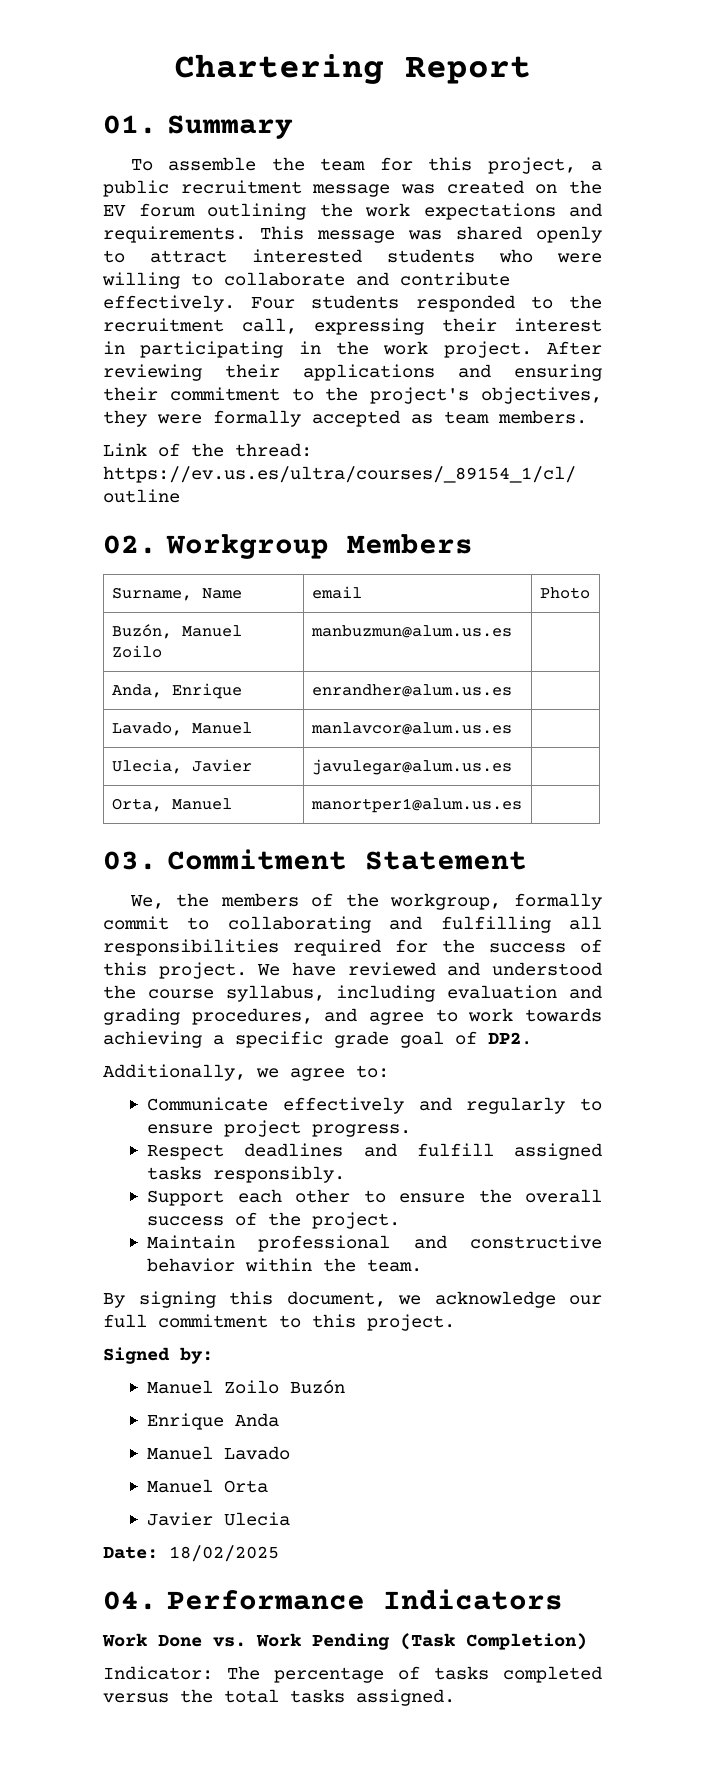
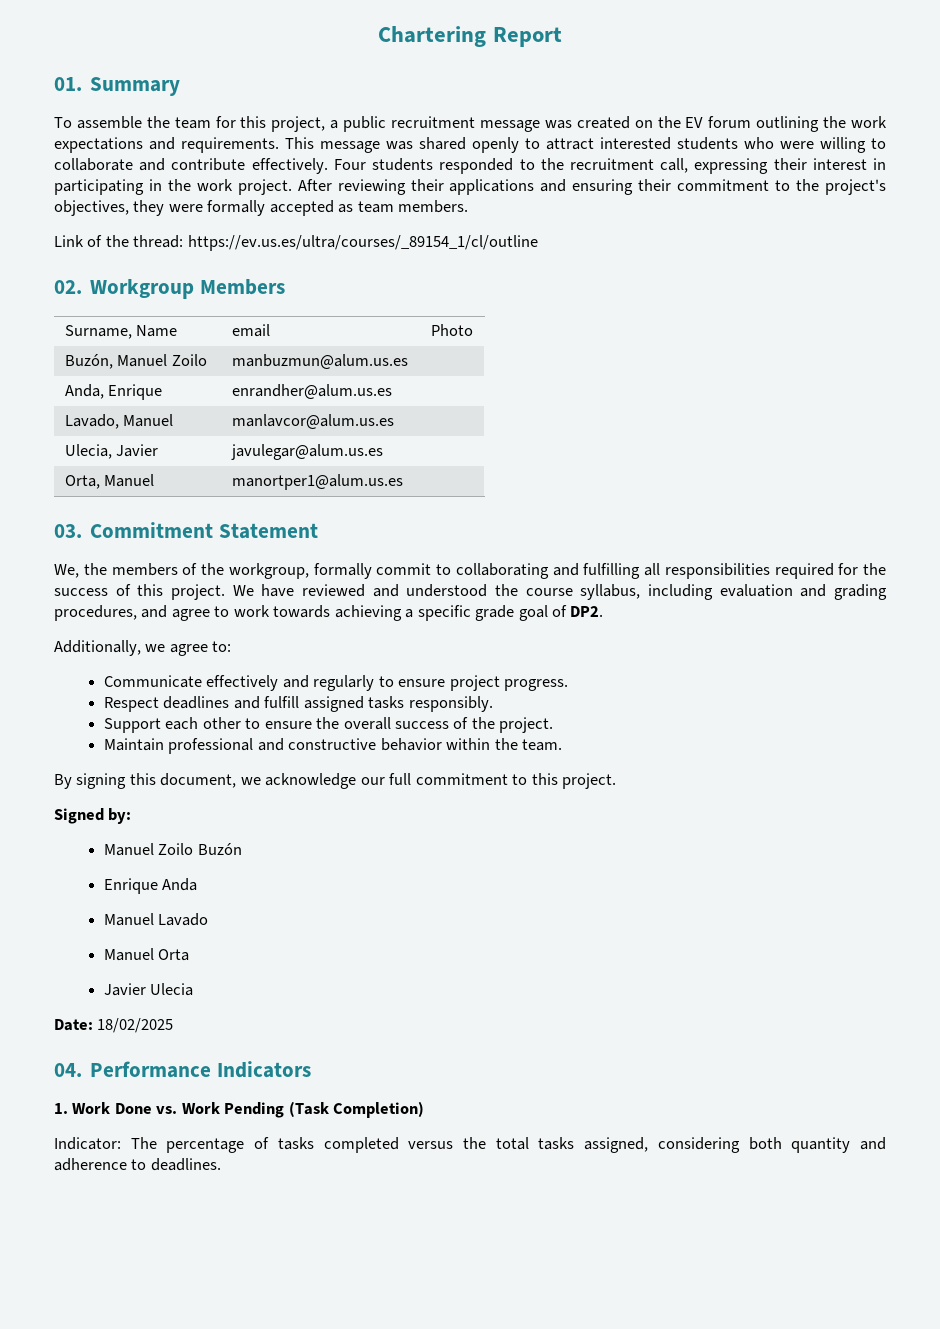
- Work Done vs. Work Pending (Task Completion)
+ 1. Work Done vs. Work Pending (Task Completion)
- Indicator: The percentage of tasks completed versus the total tasks assigned.
+ Indicator: The percentage of tasks completed versus the total tasks assigned, considering both quantity and adherence to deadlines.

